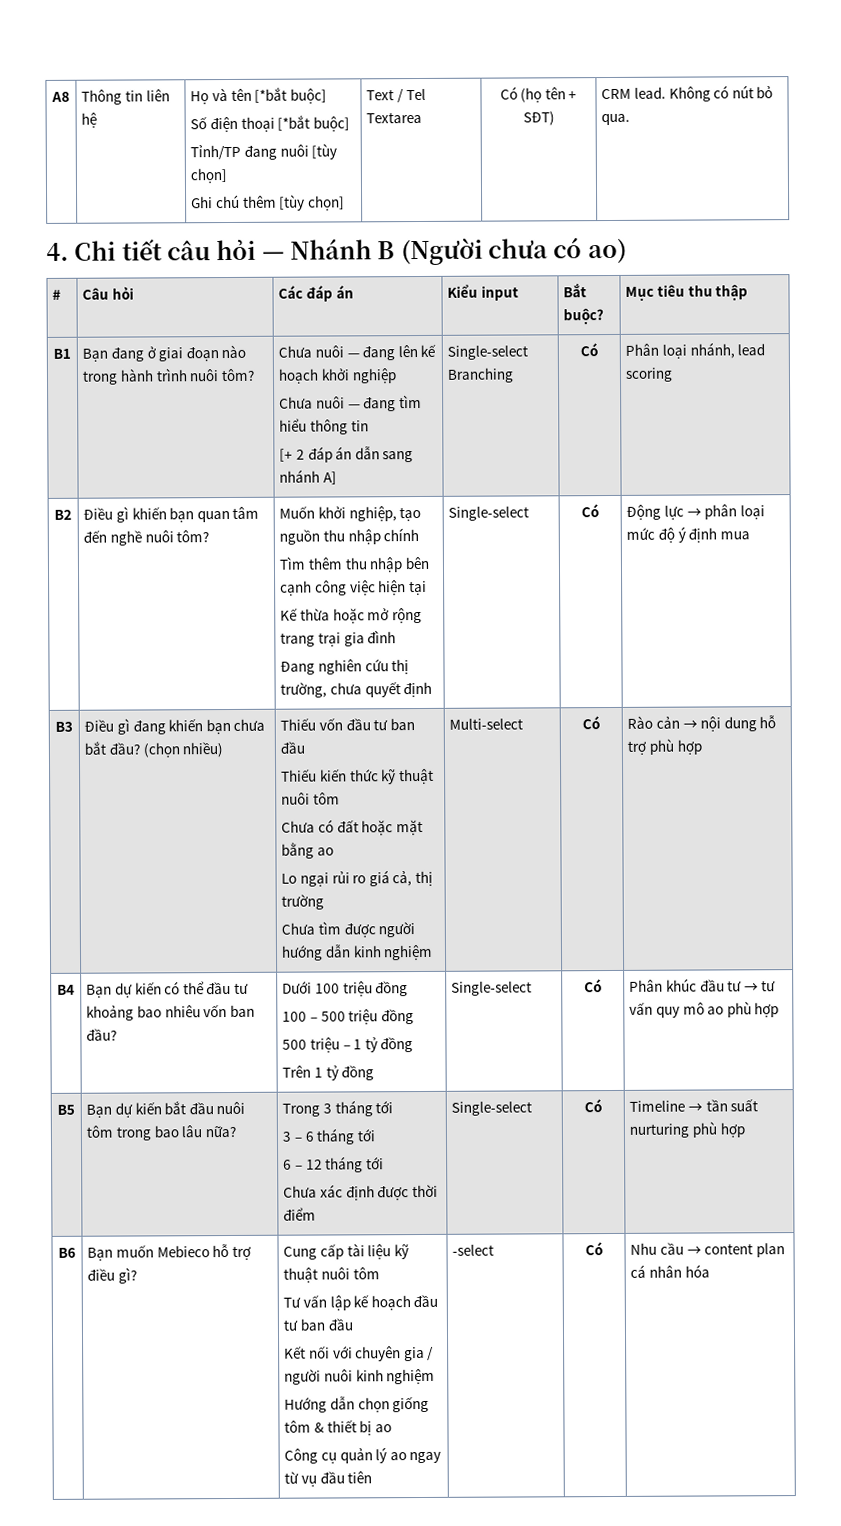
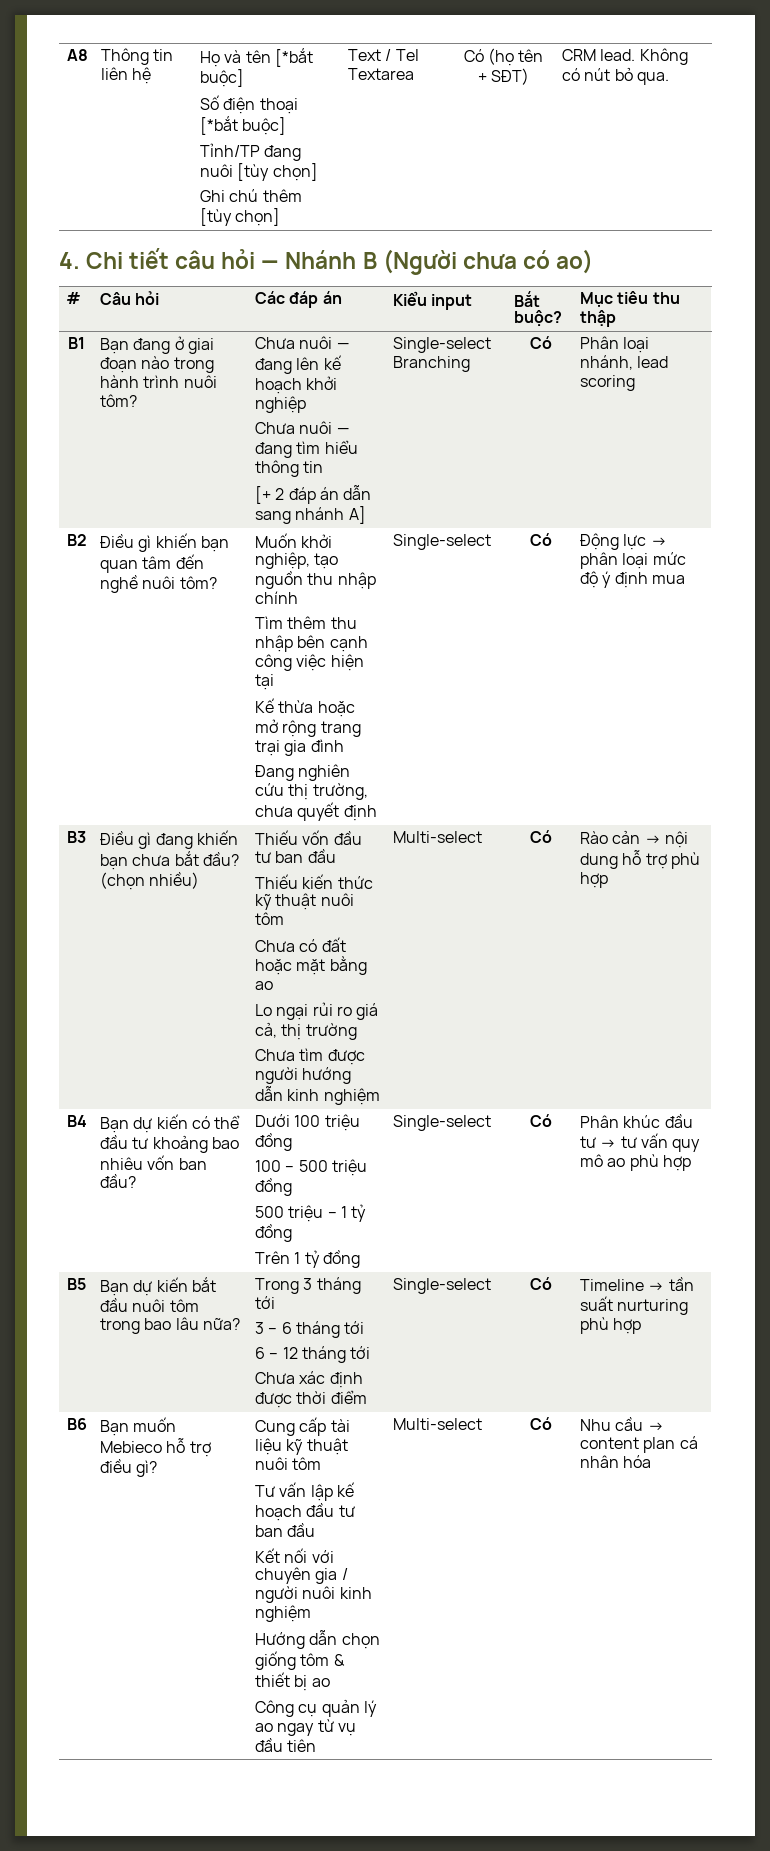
- Công cụ quản lý ao ngay từ vụ đầu tiên | -select
+ Công cụ quản lý ao ngay từ vụ đầu tiên | Multi-select

